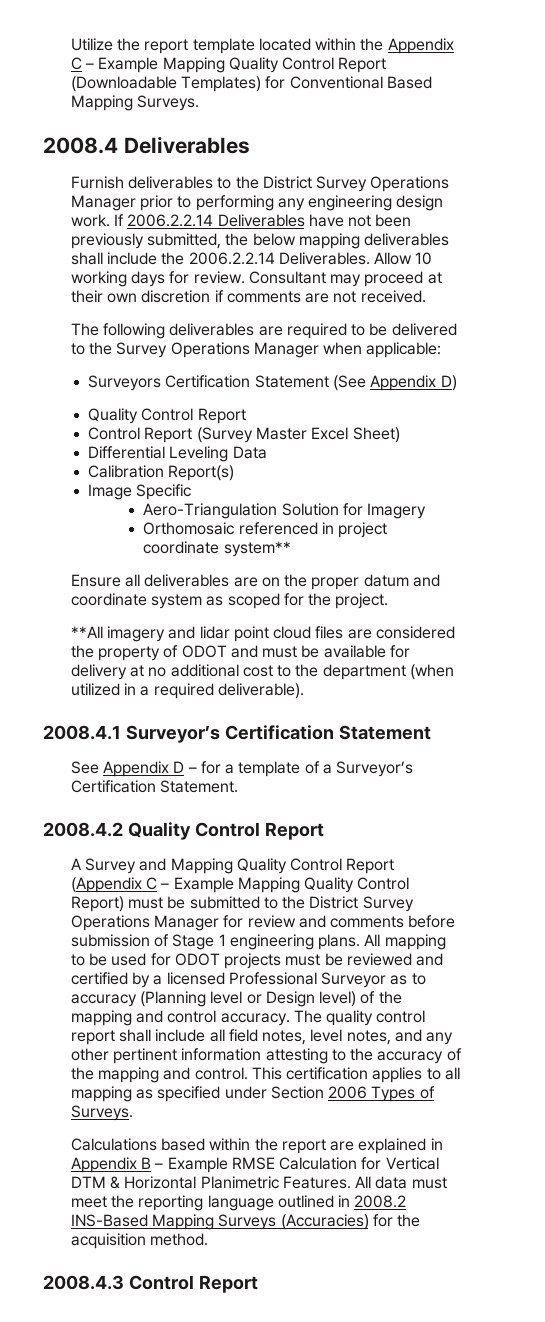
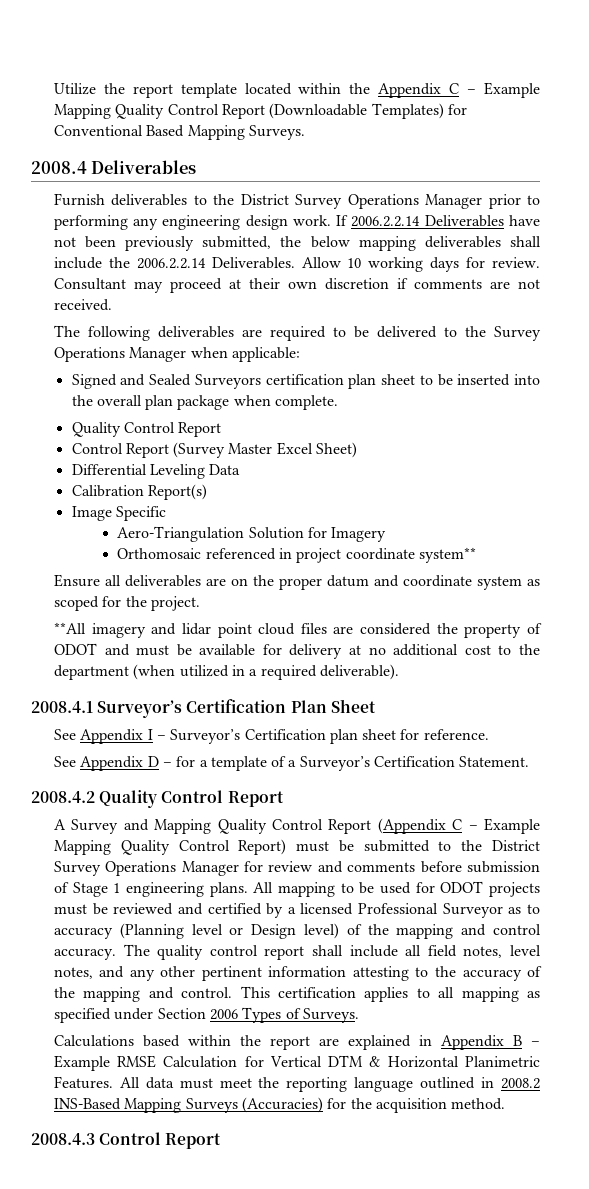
- Surveyors Certification Statement (See Appendix D)
+ Signed and Sealed Surveyors certification plan sheet to be inserted into the overall plan package when complete.
- 2008.4.1 Surveyor’s Certification Statement
+ 2008.4.1 Surveyor’s Certification Plan Sheet
+ See Appendix I – Surveyor’s Certification plan sheet for reference.

